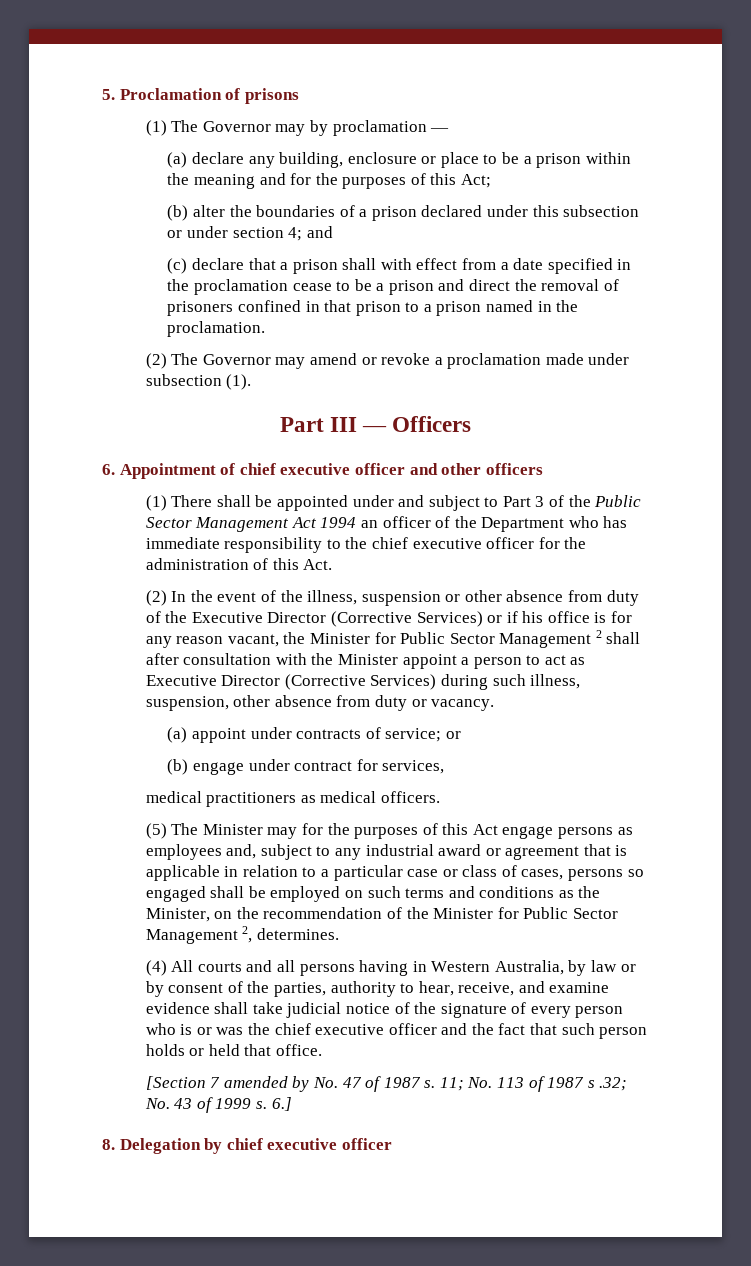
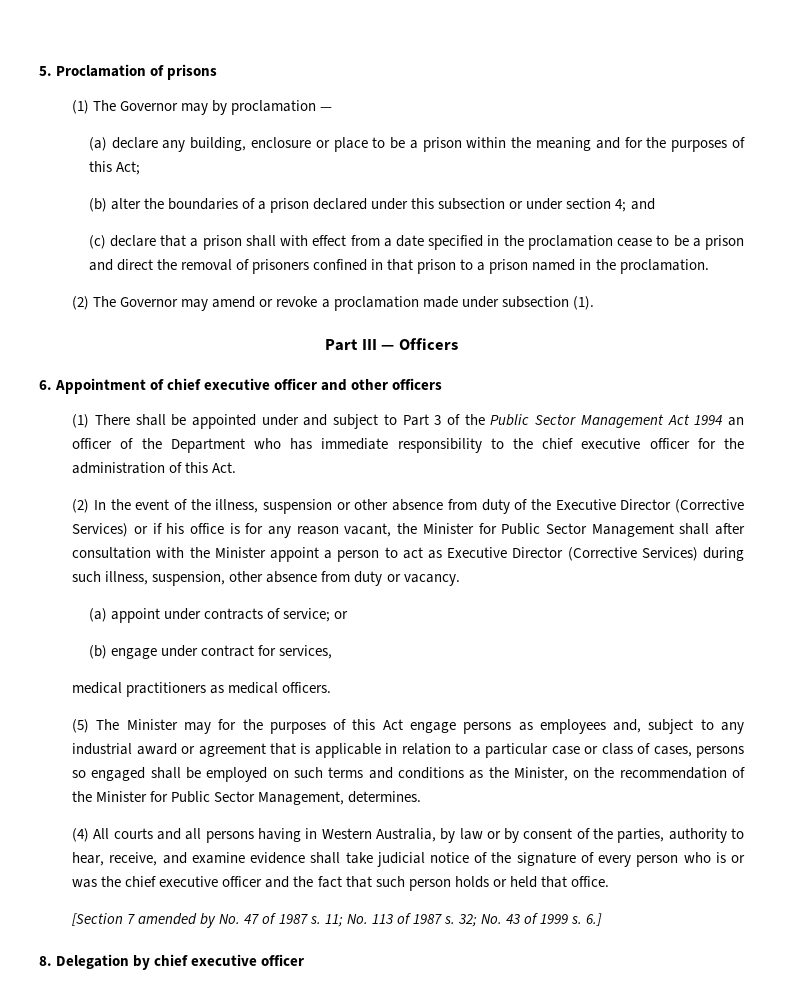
- (2) In the event of the illness, suspension or other absence from duty of the Executive Director (Corrective Services) or if his office is for any reason vacant, the Minister for Public Sector Management 2 shall after consultation with the Minister appoint a person to act as Executive Director (Corrective Services) during such illness, suspension, other absence from duty or vacancy.
+ (2) In the event of the illness, suspension or other absence from duty of the Executive Director (Corrective Services) or if his office is for any reason vacant, the Minister for Public Sector Management shall after consultation with the Minister appoint a person to act as Executive Director (Corrective Services) during such illness, suspension, other absence from duty or vacancy.
- (5) The Minister may for the purposes of this Act engage persons as employees and, subject to any industrial award or agreement that is applicable in relation to a particular case or class of cases, persons so engaged shall be employed on such terms and conditions as the Minister, on the recommendation of the Minister for Public Sector Management 2, determines.
+ (5) The Minister may for the purposes of this Act engage persons as employees and, subject to any industrial award or agreement that is applicable in relation to a particular case or class of cases, persons so engaged shall be employed on such terms and conditions as the Minister, on the recommendation of the Minister for Public Sector Management, determines.
- 11; No. 113 of 1987 s .32; No. 43 of 1999 s.
+ 11; No. 113 of 1987 s. 32; No. 43 of 1999 s.

